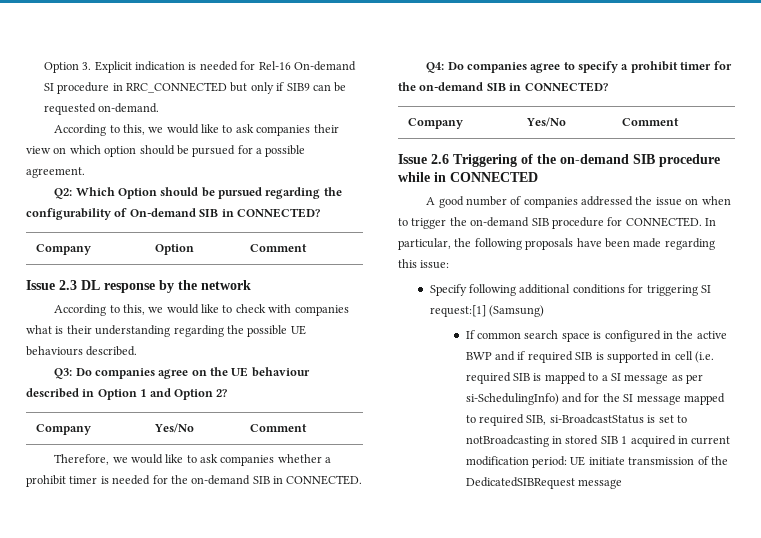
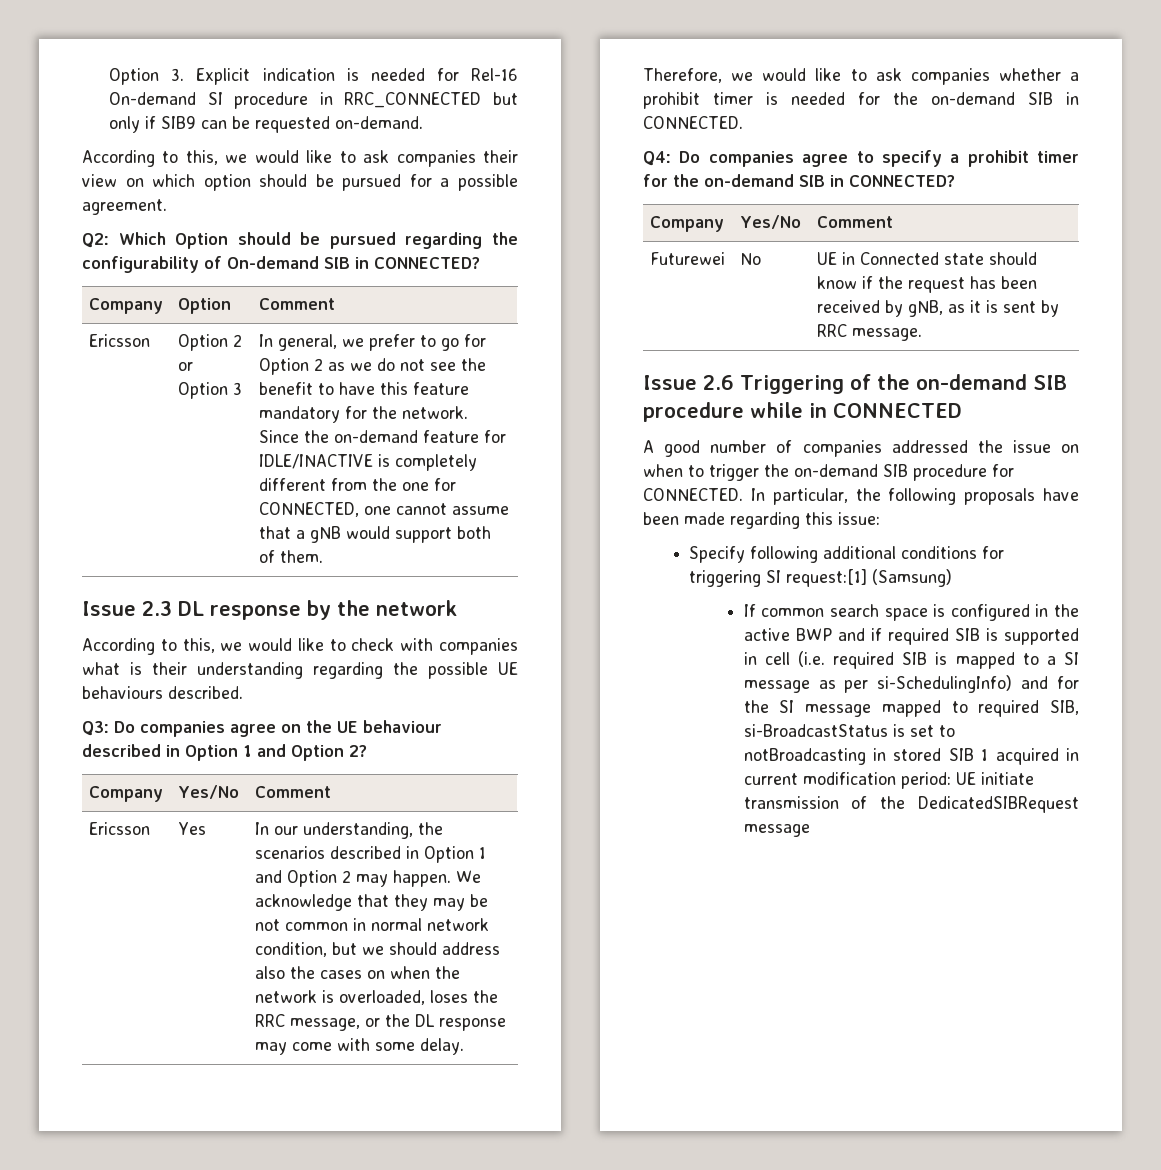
+ Ericsson | Option 2 or Option 3 | In general, we prefer to go for Option 2 as we do not see the benefit to have this feature mandatory for the network. Since the on-demand feature for IDLE/INACTIVE is completely different from the one for CONNECTED, one cannot assume that a gNB would support both of them.
+ Ericsson | Yes | In our understanding, the scenarios described in Option 1 and Option 2 may happen. We acknowledge that they may be not common in normal network condition, but we should address also the cases on when the network is overloaded, loses the RRC message, or the DL response may come with some delay.
+ Futurewei | No | UE in Connected state should know if the request has been received by gNB, as it is sent by RRC message.

